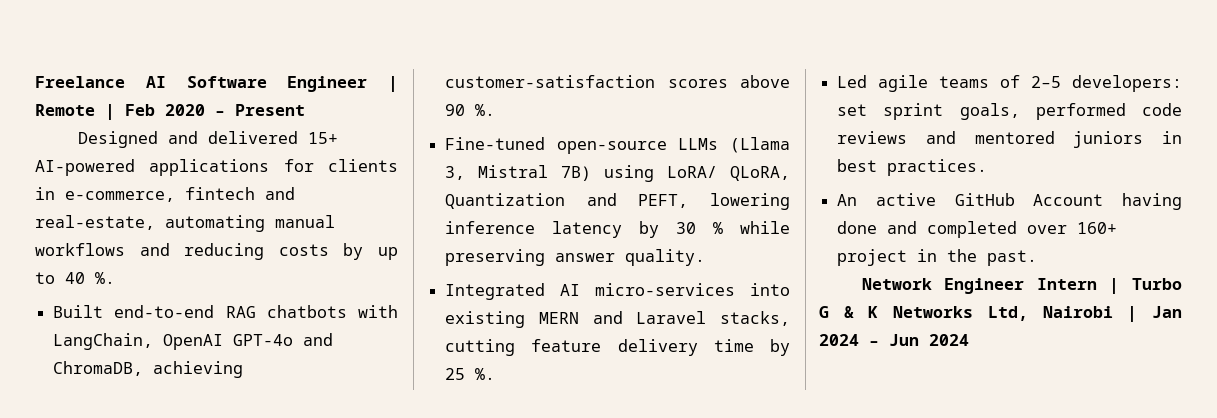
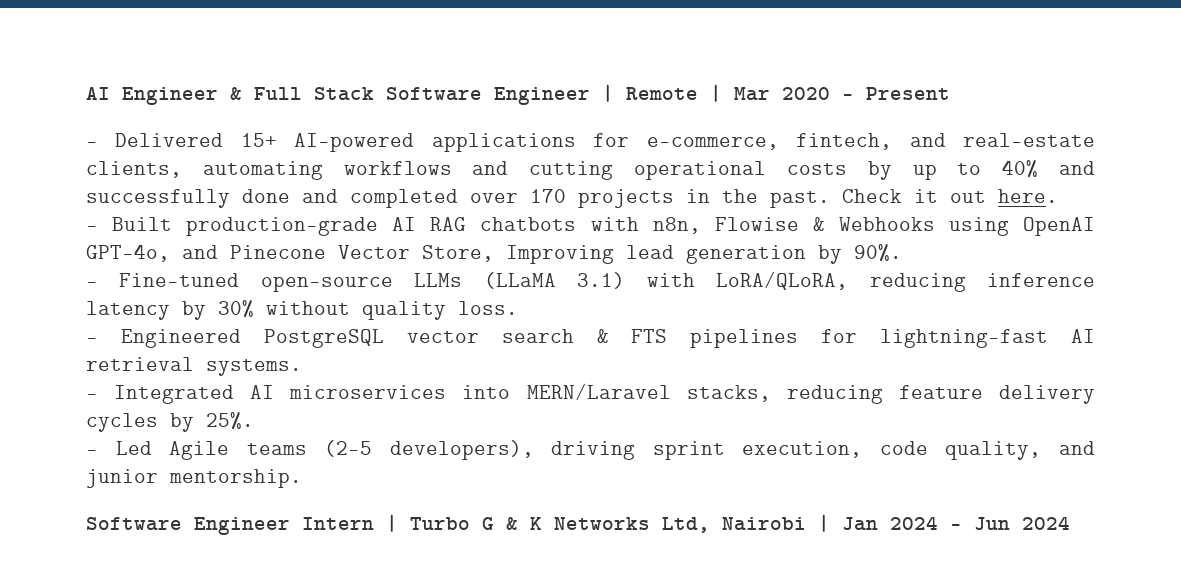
- Freelance AI Software Engineer | Remote | Feb 2020 – Present
+ AI Engineer & Full Stack Software Engineer | Remote | Mar 2020 – Present
- Designed and delivered 15+ AI-powered applications for clients in e‑commerce, fintech and real‑estate, automating manual workflows and reducing costs by up to 40 %.
- Built end‑to‑end RAG chatbots with LangChain, OpenAI GPT‑4o and ChromaDB, achieving customer‑satisfaction scores above 90 %.
- Fine‑tuned open‑source LLMs (Llama 3, Mistral 7B) using LoRA/ QLoRA, Quantization and PEFT, lowering inference latency by 30 % while preserving answer quality.
- Integrated AI micro‑services into existing MERN and Laravel stacks, cutting feature delivery time by 25 %.
- Led agile teams of 2–5 developers: set sprint goals, performed code reviews and mentored juniors in best practices.
- An active GitHub Account having done and completed over 160+ project in the past.
- Network Engineer Intern | Turbo G & K Networks Ltd, Nairobi | Jan 2024 – Jun 2024
+ - Delivered 15+ AI-powered applications for e-commerce, fintech, and real-estate clients, automating workflows and cutting operational costs by up to 40% and successfully done and completed over 170 projects in the past. Check it out here.
+ - Built production-grade AI RAG chatbots with n8n, Flowise & Webhooks using OpenAI GPT-4o, and Pinecone Vector Store, Improving lead generation by 90%.
+ - Fine-tuned open-source LLMs (LLaMA 3.1) with LoRA/QLoRA, reducing inference latency by 30% without quality loss.
+ - Engineered PostgreSQL vector search & FTS pipelines for lightning-fast AI retrieval systems.
+ - Integrated AI microservices into MERN/Laravel stacks, reducing feature delivery cycles by 25%.
+ - Led Agile teams (2–5 developers), driving sprint execution, code quality, and junior mentorship.
+ Software Engineer Intern | Turbo G & K Networks Ltd, Nairobi | Jan 2024 – Jun 2024

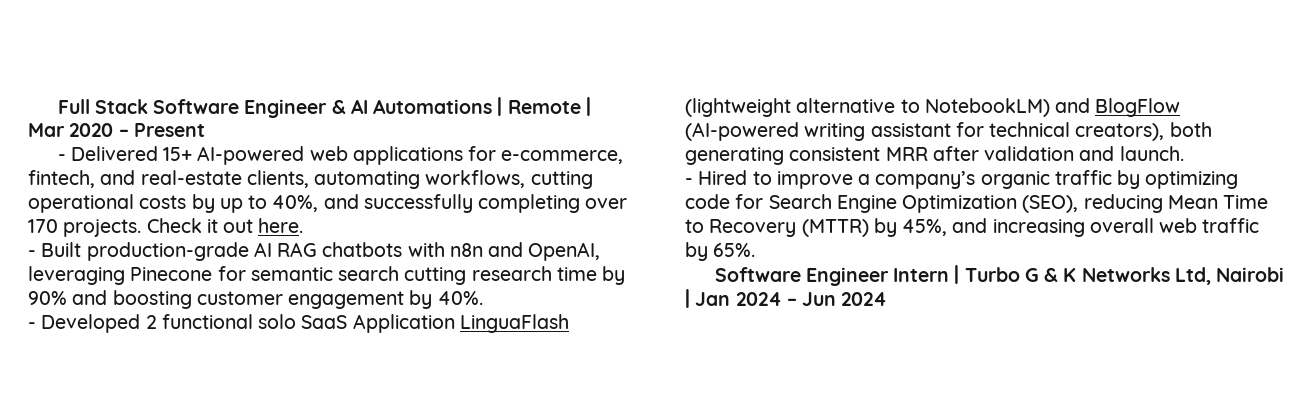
- AI Engineer & Full Stack Software Engineer | Remote | Mar 2020 – Present
+ Full Stack Software Engineer & AI Automations | Remote | Mar 2020 – Present
- - Delivered 15+ AI-powered applications for e-commerce, fintech, and real-estate clients, automating workflows and cutting operational costs by up to 40% and successfully done and completed over 170 projects in the past.
+ - Delivered 15+ AI-powered web applications for e-commerce, fintech, and real-estate clients, automating workflows, cutting operational costs by up to 40%, and successfully completing over 170 projects.
- - Built production-grade AI RAG chatbots with n8n, Flowise & Webhooks using OpenAI GPT-4o, and Pinecone Vector Store, Improving lead generation by 90%.
- - Fine-tuned open-source LLMs (LLaMA 3.1) with LoRA/QLoRA, reducing inference latency by 30% without quality loss.
- - Engineered PostgreSQL vector search & FTS pipelines for lightning-fast AI retrieval systems.
- - Integrated AI microservices into MERN/Laravel stacks, reducing feature delivery cycles by 25%.
- - Led Agile teams (2–5 developers), driving sprint execution, code quality, and junior mentorship.
+ - Built production-grade AI RAG chatbots with n8n and OpenAI, leveraging Pinecone for semantic search cutting research time by 90% and boosting customer engagement by 40%.
+ - Developed 2 functional solo SaaS Application LinguaFlash (lightweight alternative to NotebookLM) and BlogFlow (AI-powered writing assistant for technical creators), both generating consistent MRR after validation and launch.
+ - Hired to improve a company’s organic traffic by optimizing code for Search Engine Optimization (SEO), reducing Mean Time to Recovery (MTTR) by 45%, and increasing overall web traffic by 65%.

